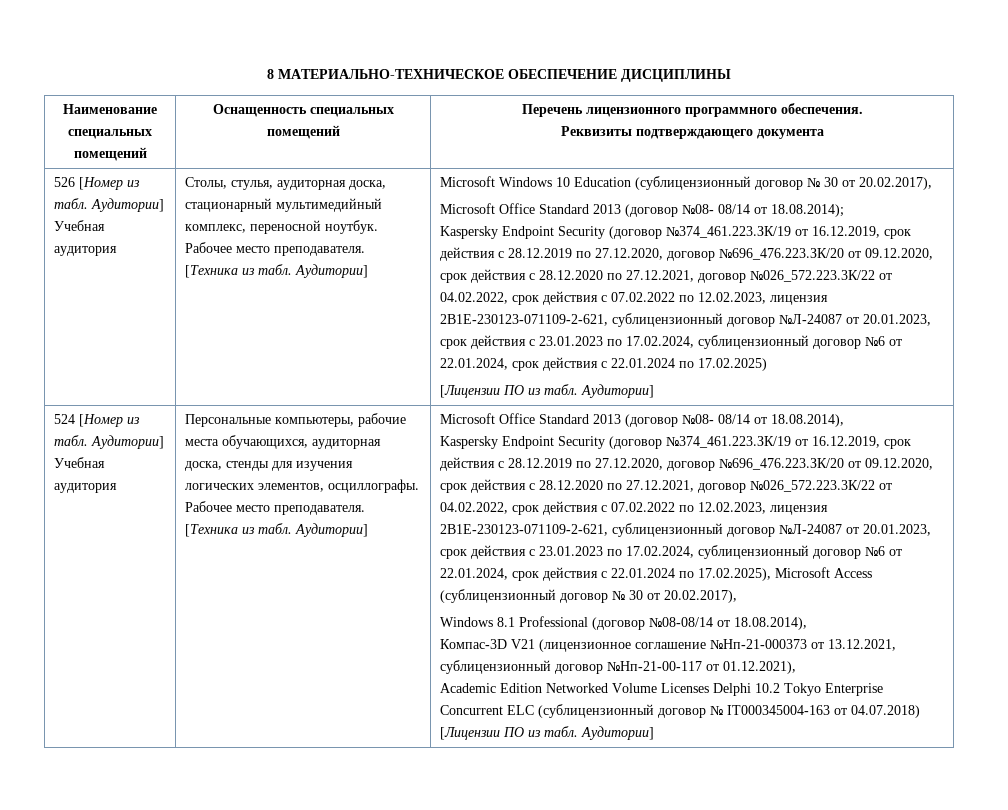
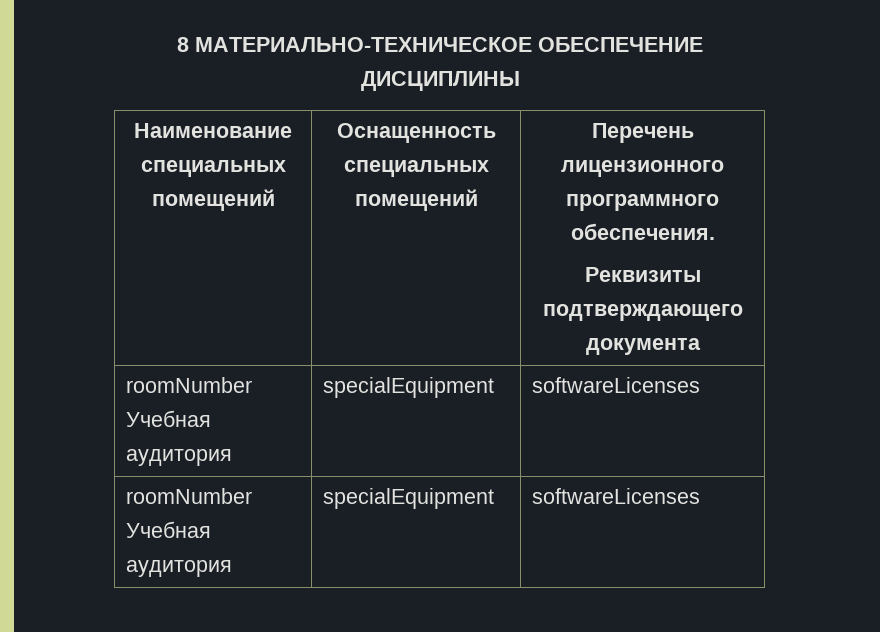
  Наименование специальных помещений | Оснащенность специальных помещений | Перечень лицензионного программного обеспечения.
  Реквизиты подтверждающего документа
- 526 [Номер из табл. Аудитории] Учебная аудитория | Столы, стулья, аудиторная доска, стационарный мультимедийный комплекс, переносной ноутбук. Рабочее место преподавателя. [Техника из табл. Аудитории] | Microsoft Windows 10 Education (сублицензионный договор № 30 от 20.02.2017),
- Microsoft Office Standard 2013 (договор №08- 08/14 от 18.08.2014);
- Kaspersky Endpoint Security (договор №374_461.223.ЗК/19 от 16.12.2019, срок действия с 28.12.2019 по 27.12.2020, договор №696_476.223.ЗК/20 от 09.12.2020, срок действия с 28.12.2020 по 27.12.2021, договор №026_572.223.3К/22 от 04.02.2022, срок действия с 07.02.2022 по 12.02.2023, лицензия 2В1Е-230123-071109-2-621, сублицензионный договор №Л-24087 от 20.01.2023, срок действия с 23.01.2023 по 17.02.2024, сублицензионный договор №6 от 22.01.2024, срок действия с 22.01.2024 по 17.02.2025)
- [Лицензии ПО из табл. Аудитории]
- 524 [Номер из табл. Аудитории] Учебная аудитория | Персональные компьютеры, рабочие места обучающихся, аудиторная доска, стенды для изучения логических элементов, осциллографы. Рабочее место преподавателя. [Техника из табл. Аудитории] | Microsoft Office Standard 2013 (договор №08- 08/14 от 18.08.2014),
- Kaspersky Endpoint Security (договор №374_461.223.ЗК/19 от 16.12.2019, срок действия с 28.12.2019 по 27.12.2020, договор №696_476.223.ЗК/20 от 09.12.2020, срок действия с 28.12.2020 по 27.12.2021, договор №026_572.223.3К/22 от 04.02.2022, срок действия с 07.02.2022 по 12.02.2023, лицензия 2В1Е-230123-071109-2-621, сублицензионный договор №Л-24087 от 20.01.2023, срок действия с 23.01.2023 по 17.02.2024, сублицензионный договор №6 от 22.01.2024, срок действия с 22.01.2024 по 17.02.2025), Microsoft Access (cублицензионный договор № 30 от 20.02.2017),
- Windows 8.1 Professional (договор №08-08/14 от 18.08.2014),
- Компас-3D V21 (лицензионное соглашение №Нп-21-000373 от 13.12.2021, сублицензионный договор №Нп-21-00-117 от 01.12.2021),
- Academic Edition Networked Volume Licenses Delphi 10.2 Tokyo Enterprise Concurrent ELC (сублицензионный договор № IT000345004-163 от 04.07.2018) [Лицензии ПО из табл. Аудитории]
+ roomNumber Учебная аудитория | specialEquipment | softwareLicenses
+ roomNumber Учебная аудитория | specialEquipment | softwareLicenses

